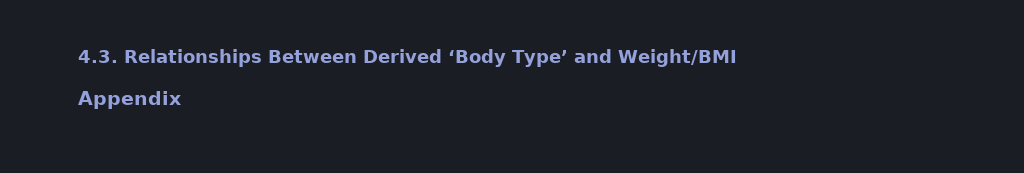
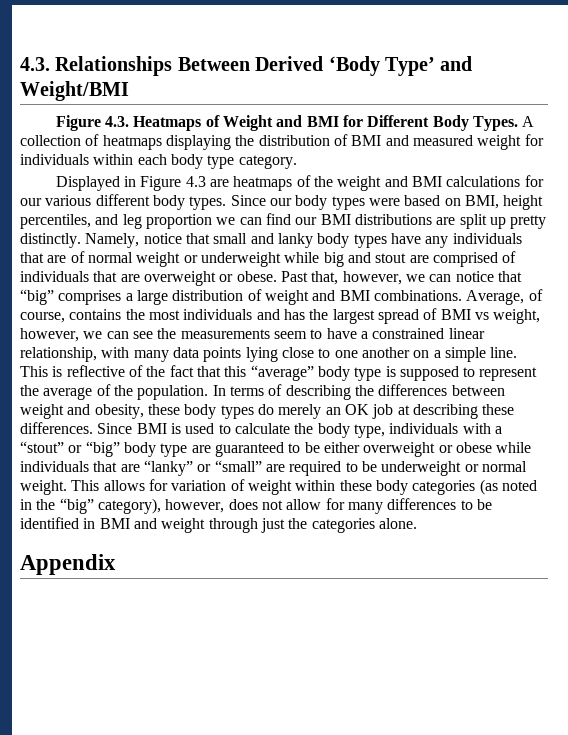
+ Figure 4.3. Heatmaps of Weight and BMI for Different Body Types. A collection of heatmaps displaying the distribution of BMI and measured weight for individuals within each body type category.
+ Displayed in Figure 4.3 are heatmaps of the weight and BMI calculations for our various different body types. Since our body types were based on BMI, height percentiles, and leg proportion we can find our BMI distributions are split up pretty distinctly. Namely, notice that small and lanky body types have any individuals that are of normal weight or underweight while big and stout are comprised of individuals that are overweight or obese. Past that, however, we can notice that “big” comprises a large distribution of weight and BMI combinations. Average, of course, contains the most individuals and has the largest spread of BMI vs weight, however, we can see the measurements seem to have a constrained linear relationship, with many data points lying close to one another on a simple line. This is reflective of the fact that this “average” body type is supposed to represent the average of the population. In terms of describing the differences between weight and obesity, these body types do merely an OK job at describing these differences. Since BMI is used to calculate the body type, individuals with a “stout” or “big” body type are guaranteed to be either overweight or obese while individuals that are “lanky” or “small” are required to be underweight or normal weight. This allows for variation of weight within these body categories (as noted in the “big” category), however, does not allow for many differences to be identified in BMI and weight through just the categories alone.

